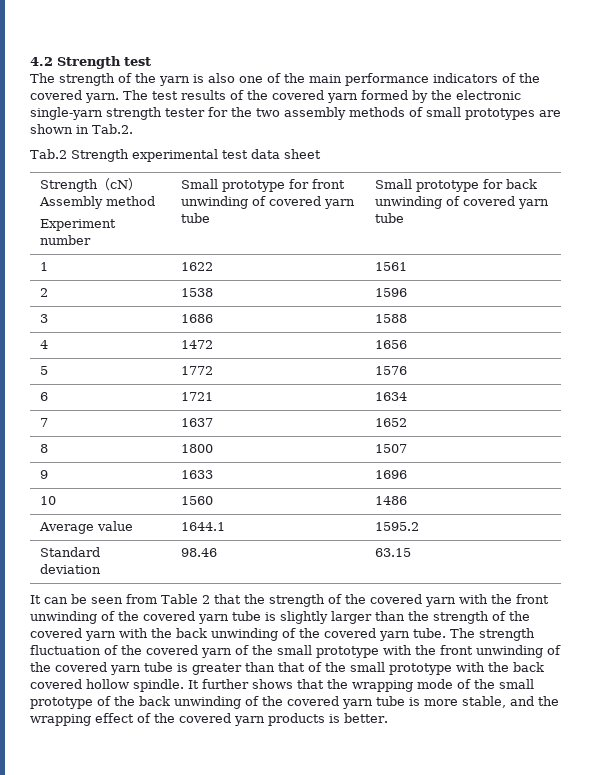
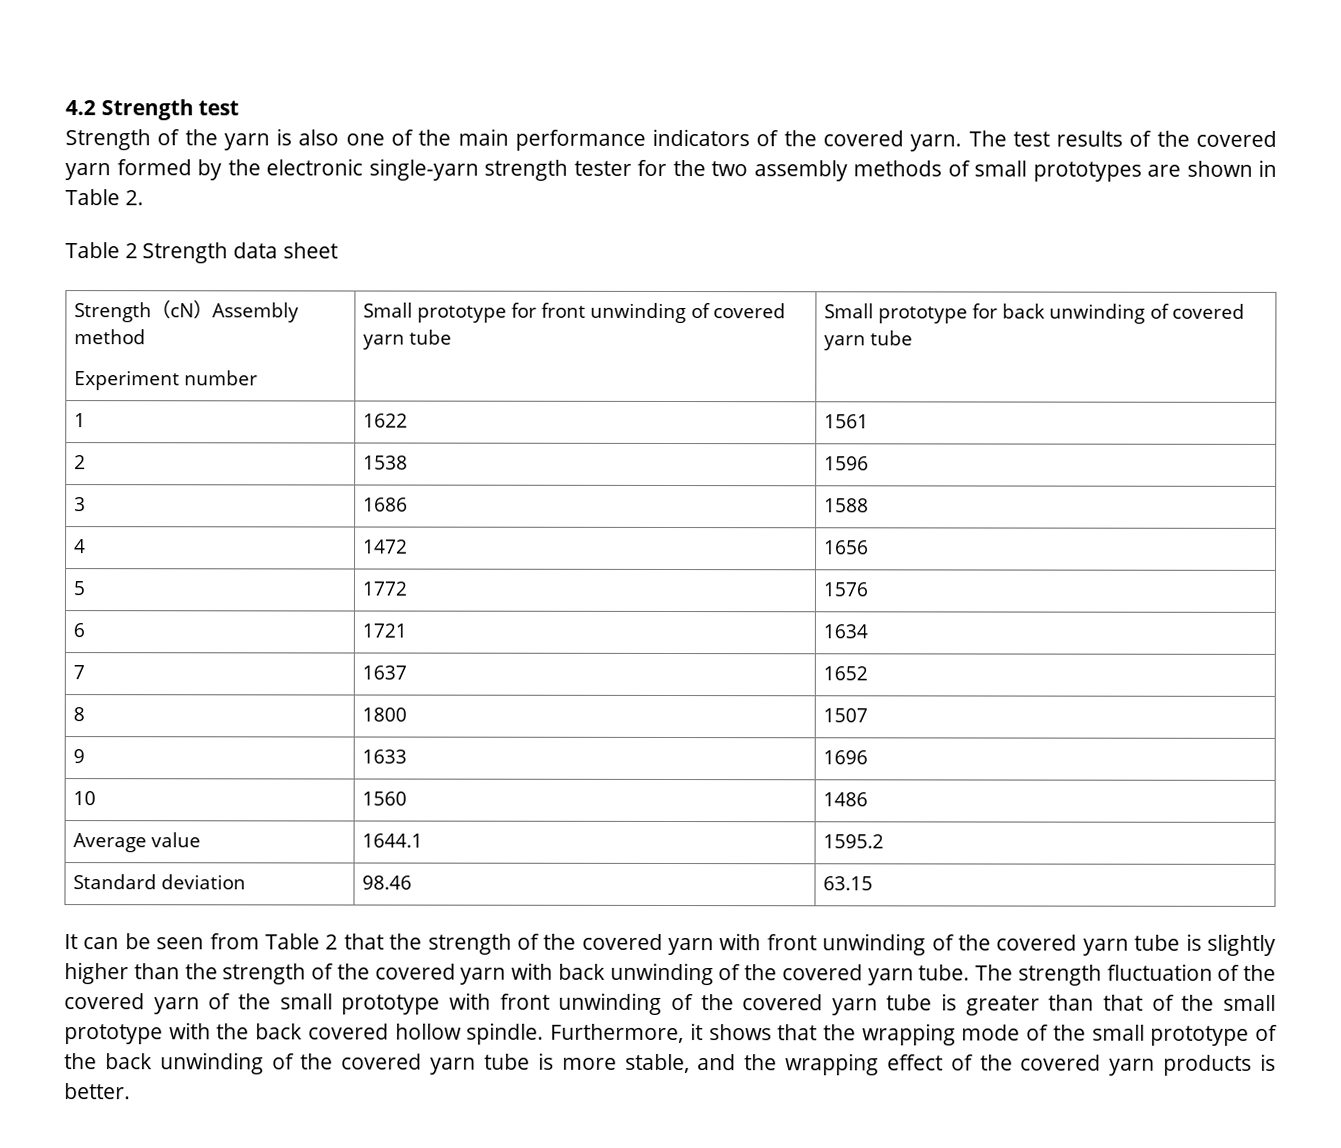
- The strength of the yarn is also one of the main performance indicators of the covered yarn.
+ Strength of the yarn is also one of the main performance indicators of the covered yarn.
- The test results of the covered yarn formed by the electronic single-yarn strength tester for the two assembly methods of small prototypes are shown in Tab.2.
- Tab.2 Strength experimental test data sheet
+ The test results of the covered yarn formed by the electronic single-yarn strength tester for the two assembly methods of small prototypes are shown in Table 2.
+ Table 2 Strength data sheet
- It can be seen from Table 2 that the strength of the covered yarn with the front unwinding of the covered yarn tube is slightly larger than the strength of the covered yarn with the back unwinding of the covered yarn tube.
+ It can be seen from Table 2 that the strength of the covered yarn with front unwinding of the covered yarn tube is slightly higher than the strength of the covered yarn with back unwinding of the covered yarn tube.
- The strength fluctuation of the covered yarn of the small prototype with the front unwinding of the covered yarn tube is greater than that of the small prototype with the back covered hollow spindle.
+ The strength fluctuation of the covered yarn of the small prototype with front unwinding of the covered yarn tube is greater than that of the small prototype with the back covered hollow spindle.
- It further shows that the wrapping mode of the small prototype of the back unwinding of the covered yarn tube is more stable, and the wrapping effect of the covered yarn products is better.
+ Furthermore, it shows that the wrapping mode of the small prototype of the back unwinding of the covered yarn tube is more stable, and the wrapping effect of the covered yarn products is better.

